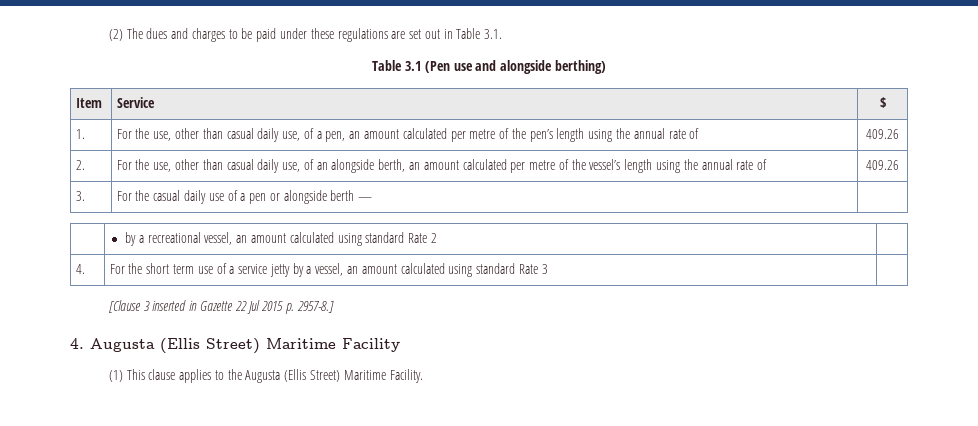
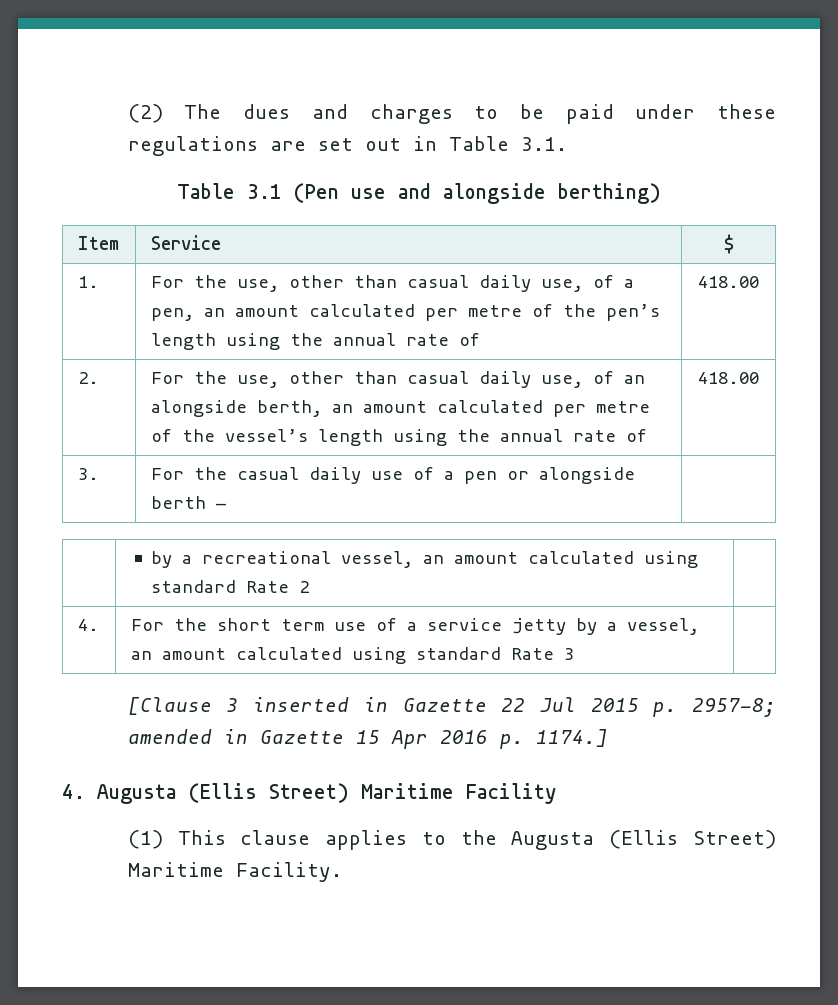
- 1. | For the use, other than casual daily use, of a pen, an amount calculated per metre of the pen’s length using the annual rate of | 409.26
+ 1. | For the use, other than casual daily use, of a pen, an amount calculated per metre of the pen’s length using the annual rate of | 418.00
- 2. | For the use, other than casual daily use, of an alongside berth, an amount calculated per metre of the vessel’s length using the annual rate of | 409.26
+ 2. | For the use, other than casual daily use, of an alongside berth, an amount calculated per metre of the vessel’s length using the annual rate of | 418.00
- [Clause 3 inserted in Gazette 22 Jul 2015 p. 2957-8.]
+ [Clause 3 inserted in Gazette 22 Jul 2015 p. 2957-8; amended in Gazette 15 Apr 2016 p. 1174.]

